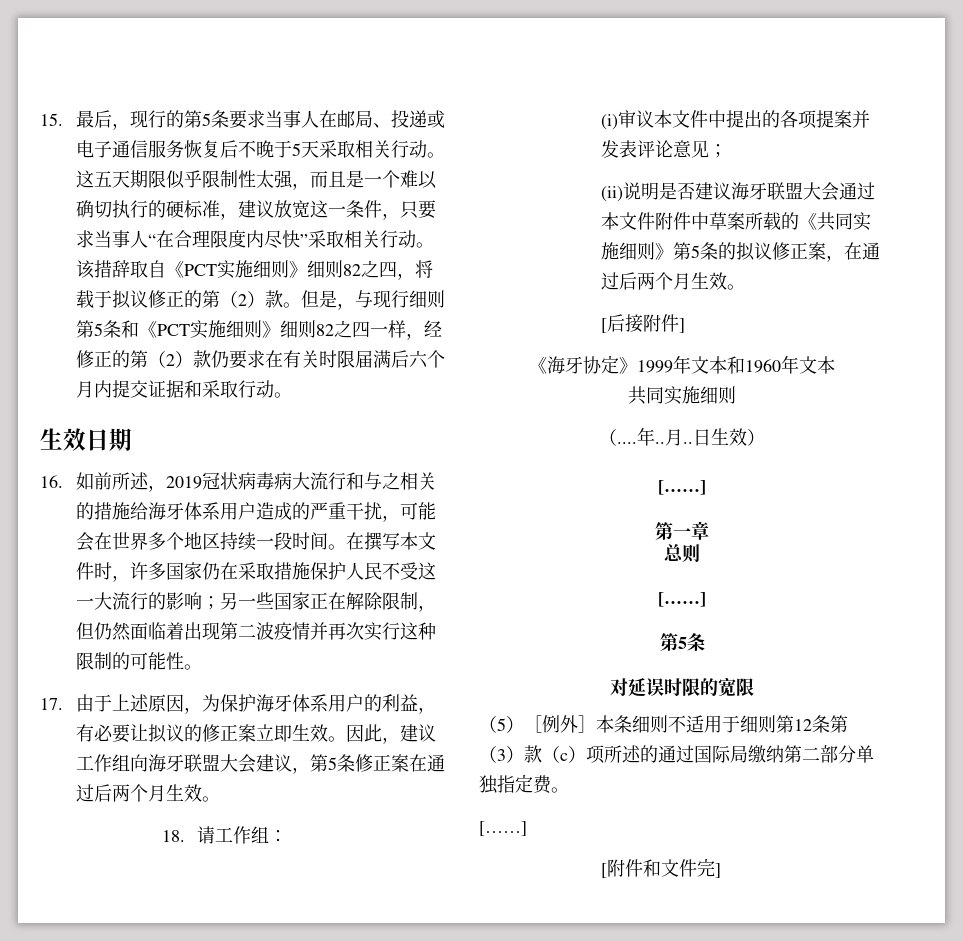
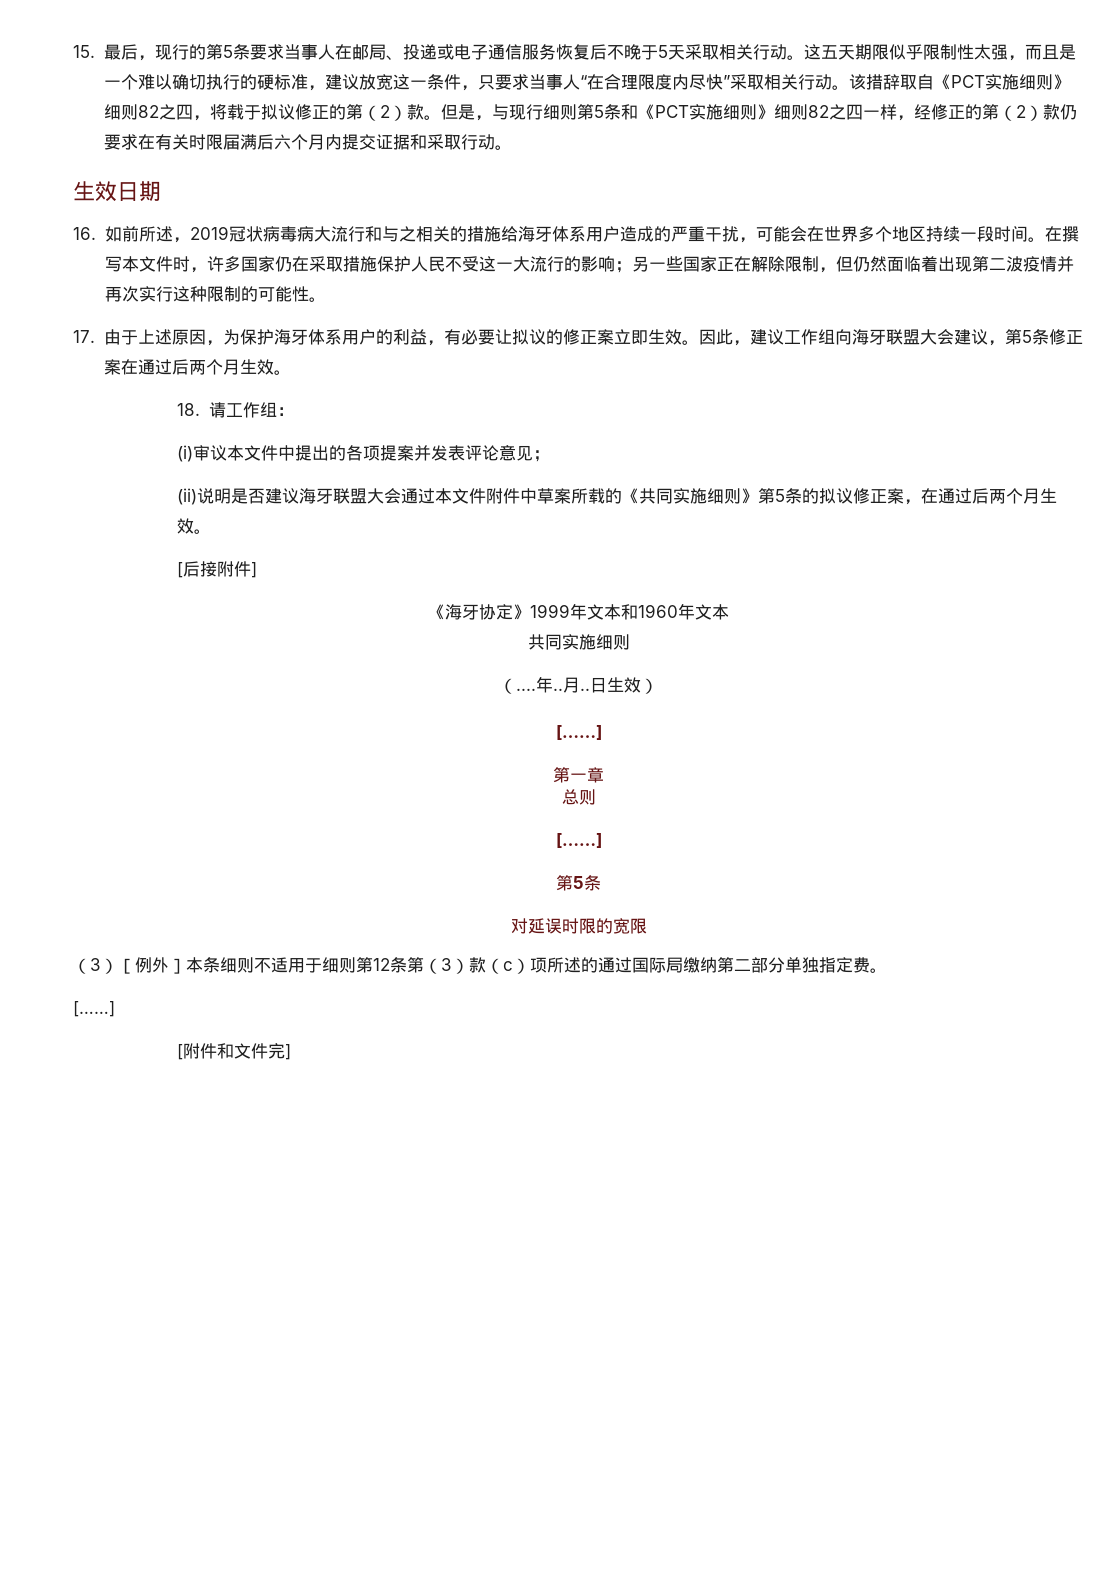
- （5）［例外］本条细则不适用于细则第12条第（3）款（c）项所述的通过国际局缴纳第二部分单独指定费。
+ （3）［例外］本条细则不适用于细则第12条第（3）款（c）项所述的通过国际局缴纳第二部分单独指定费。

